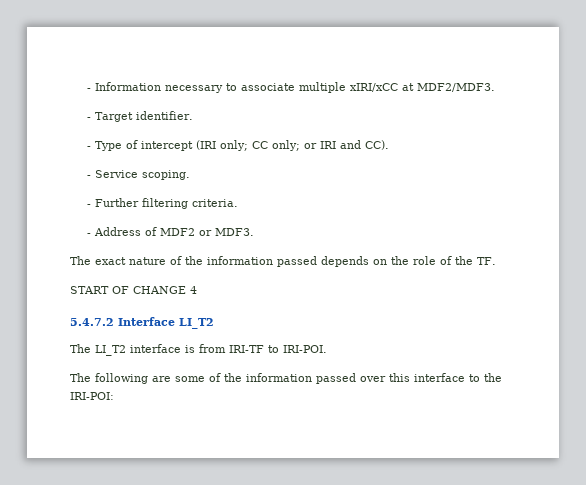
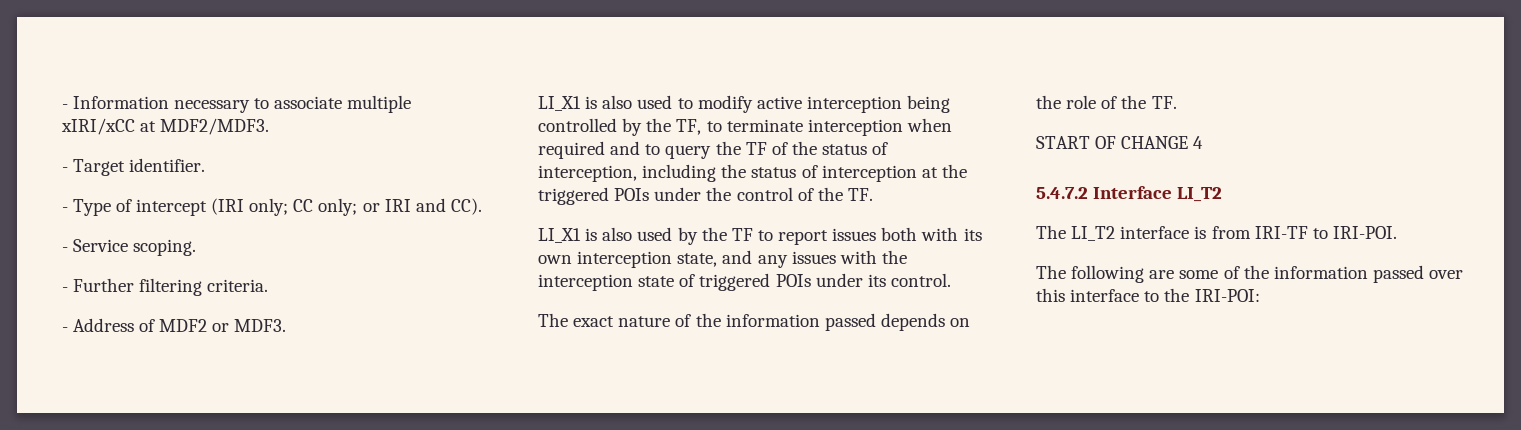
+ LI_X1 is also used to modify active interception being controlled by the TF, to terminate interception when required and to query the TF of the status of interception, including the status of interception at the triggered POIs under the control of the TF.
+ LI_X1 is also used by the TF to report issues both with its own interception state, and any issues with the interception state of triggered POIs under its control.

